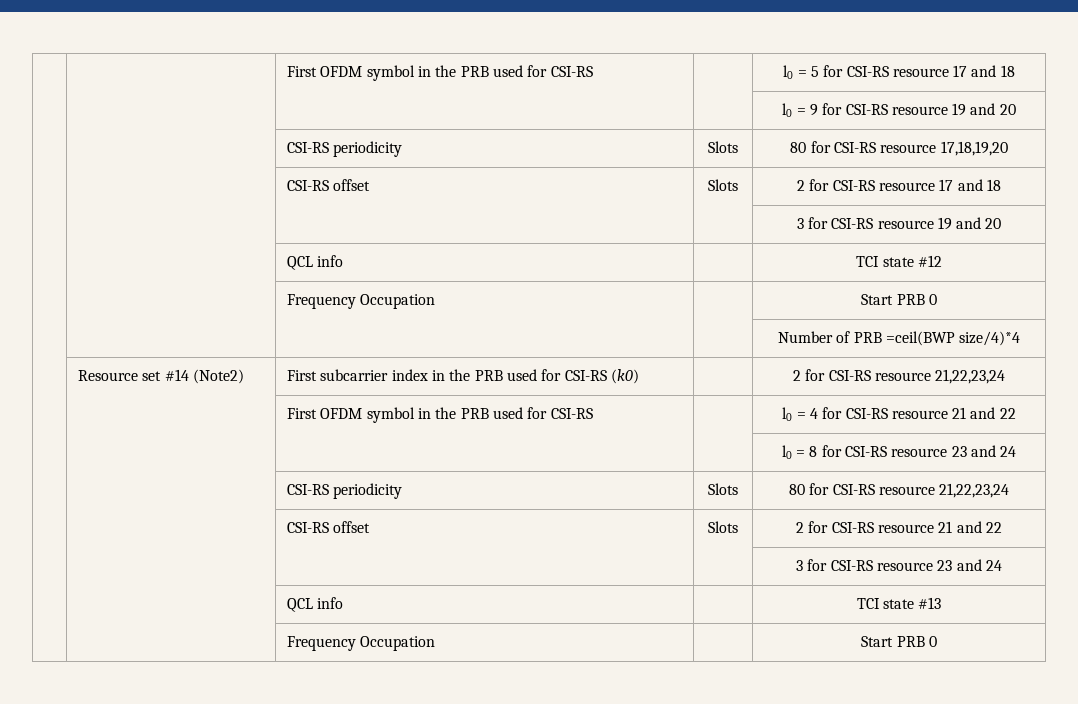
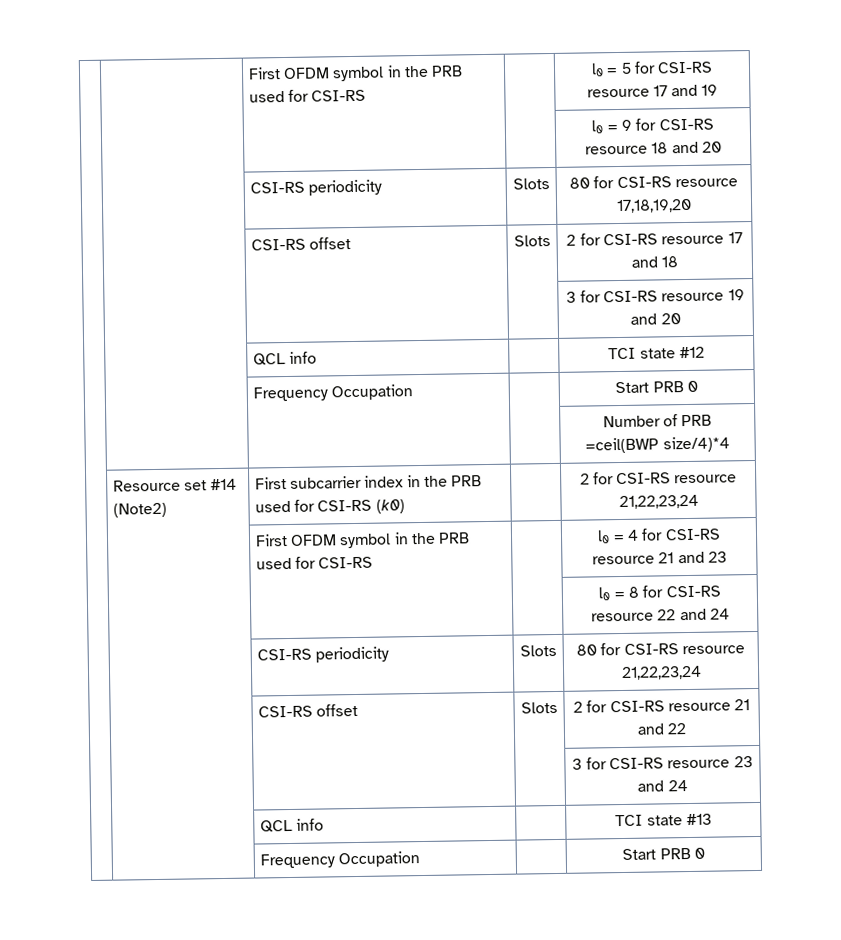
- | | First OFDM symbol in the PRB used for CSI-RS | | l0 = 5 for CSI-RS resource 17 and 18
+ | | First OFDM symbol in the PRB used for CSI-RS | | l0 = 5 for CSI-RS resource 17 and 19
- | | | | l0 = 9 for CSI-RS resource 19 and 20
+ | | | | l0 = 9 for CSI-RS resource 18 and 20
- | | First OFDM symbol in the PRB used for CSI-RS | | l0 = 4 for CSI-RS resource 21 and 22
+ | | First OFDM symbol in the PRB used for CSI-RS | | l0 = 4 for CSI-RS resource 21 and 23
- | | | | l0 = 8 for CSI-RS resource 23 and 24
+ | | | | l0 = 8 for CSI-RS resource 22 and 24

